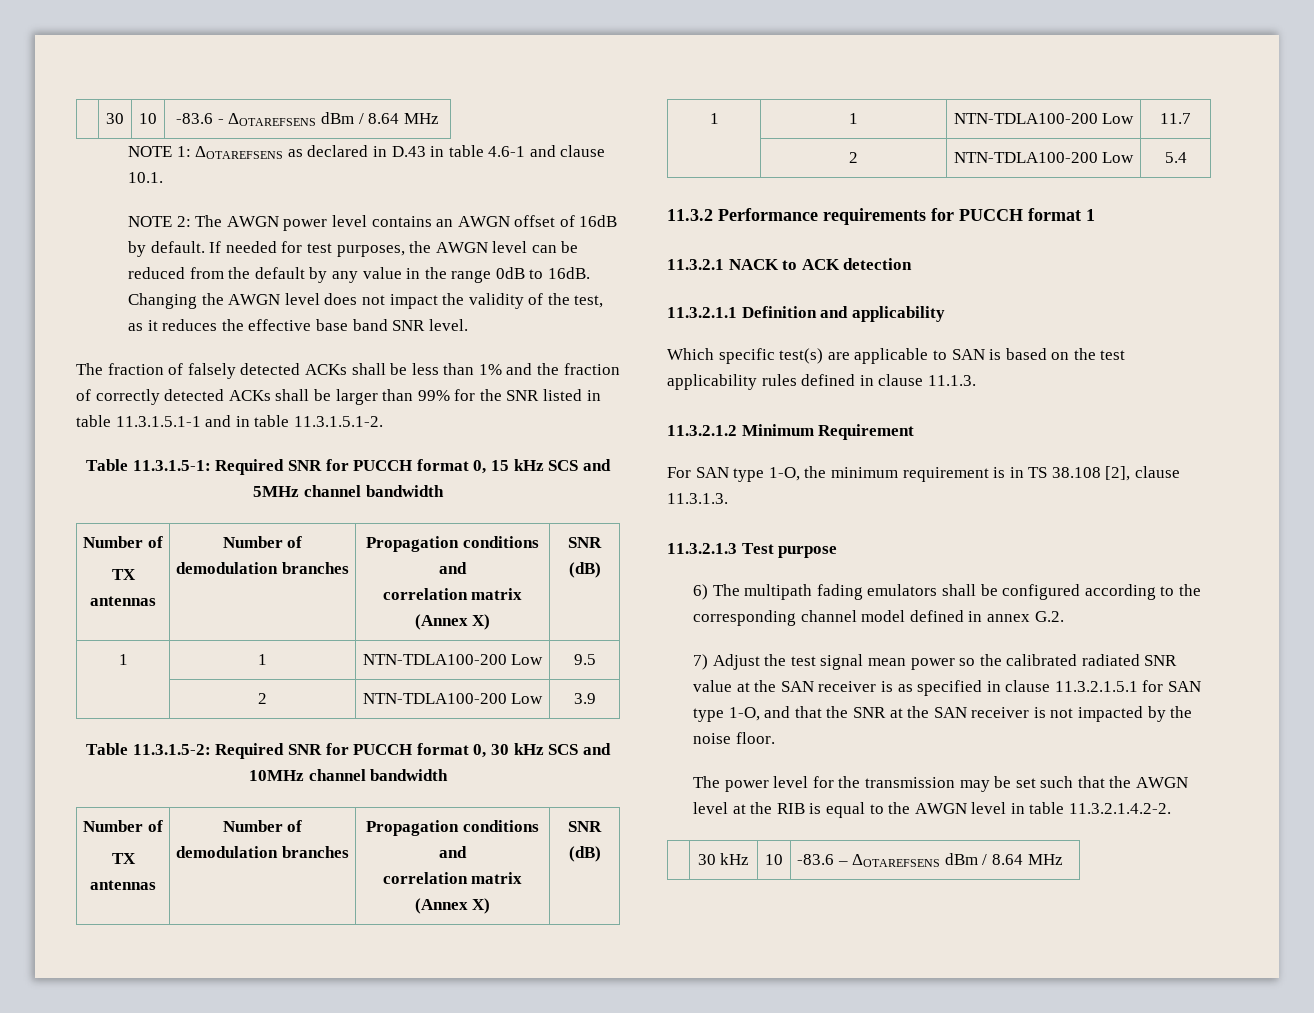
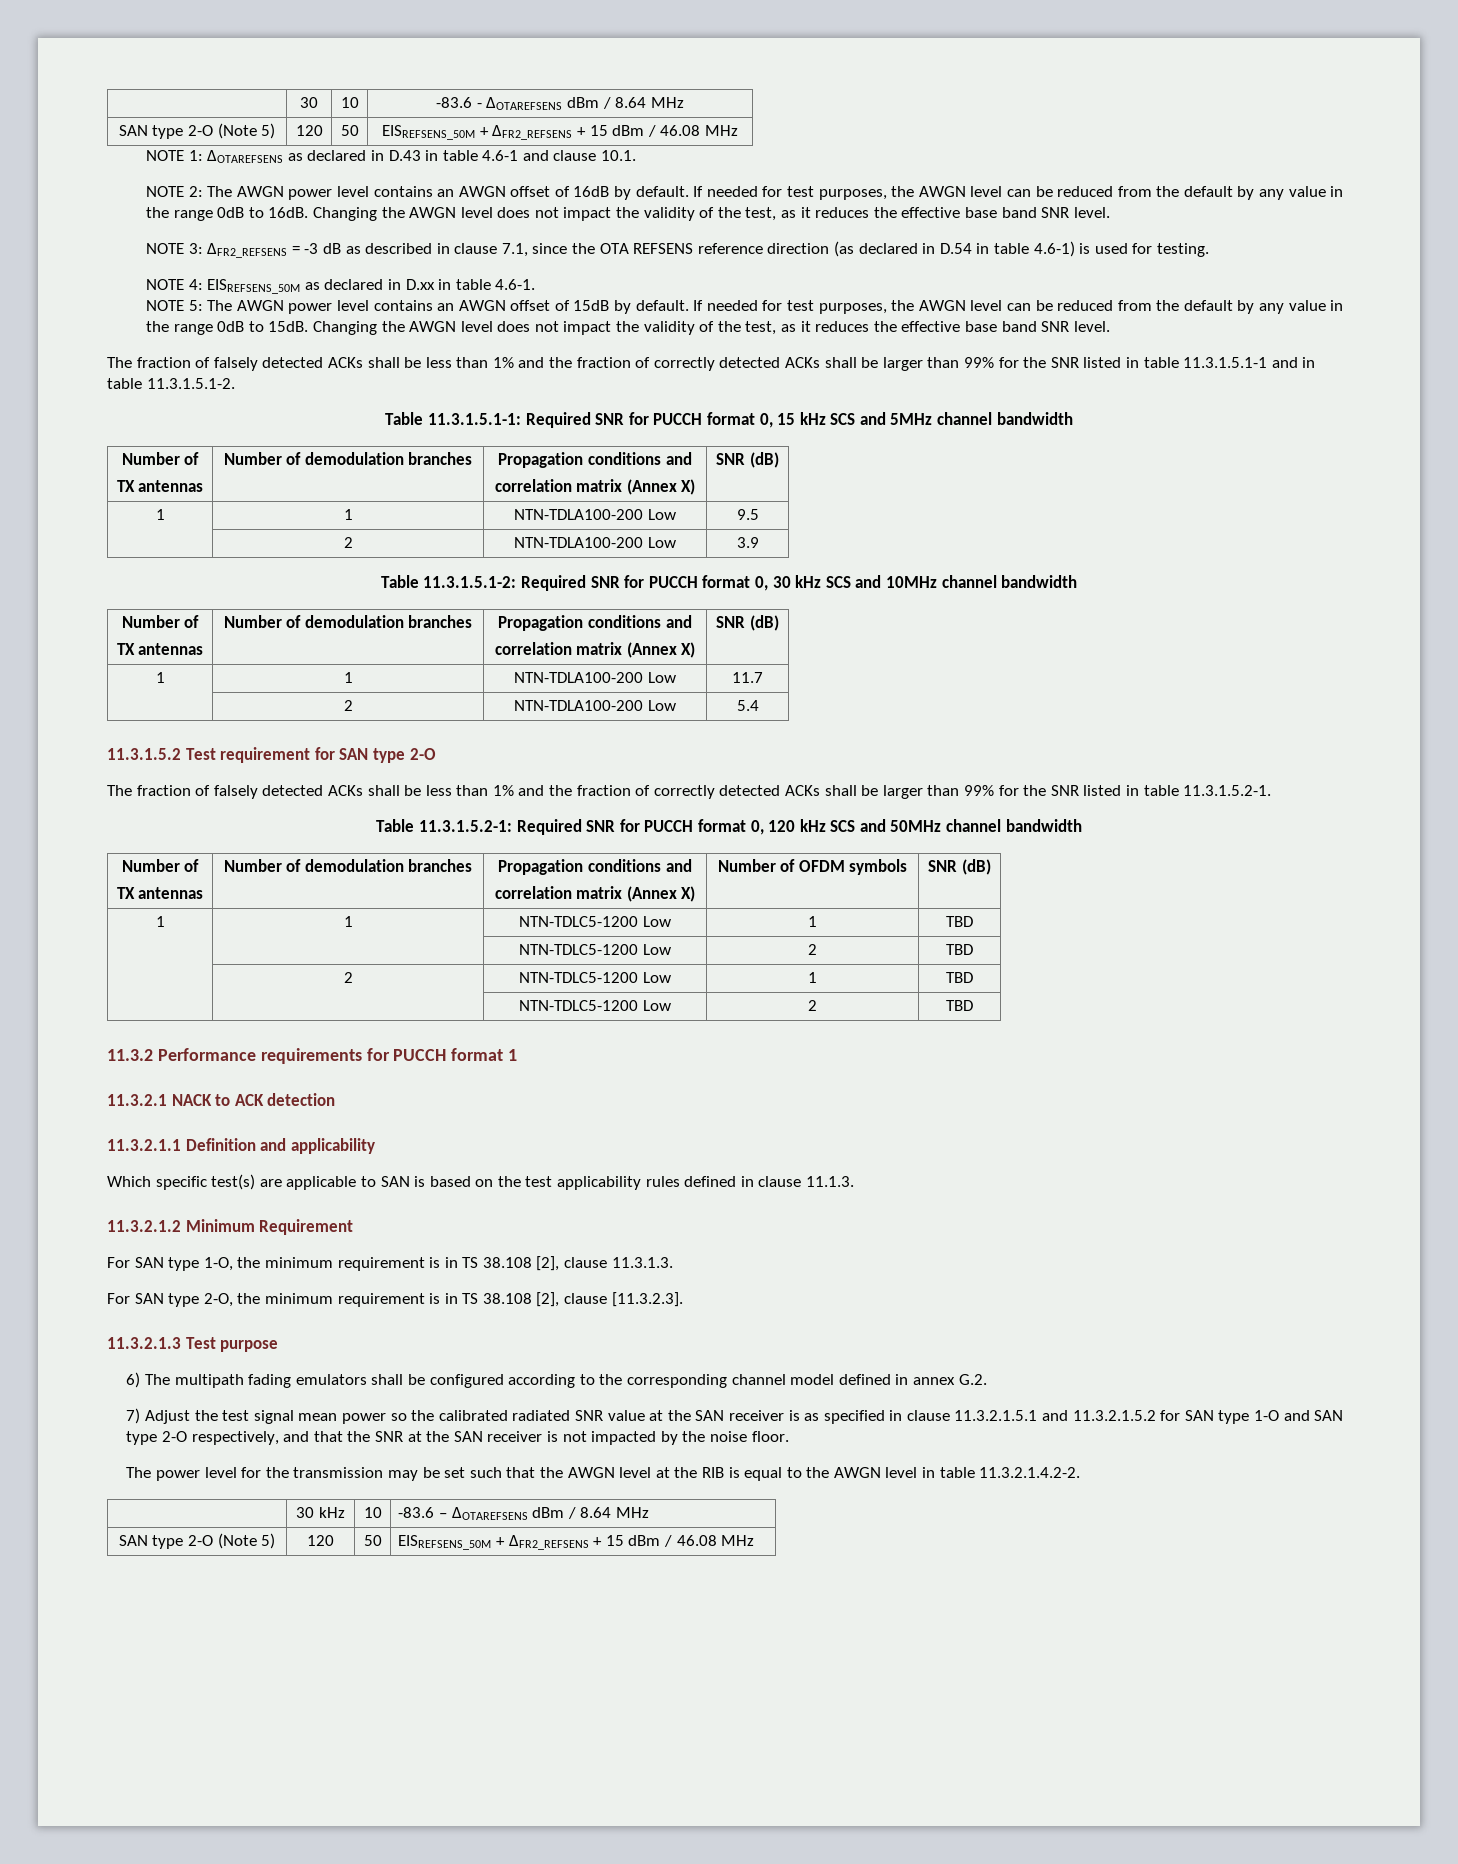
  | 30 | 10 | -83.6 - ΔOTAREFSENS dBm / 8.64 MHz
+ SAN type 2-O (Note 5) | 120 | 50 | EISREFSENS_50M + ΔFR2_REFSENS + 15 dBm / 46.08 MHz
+ NOTE 3: ΔFR2_REFSENS = -3 dB as described in clause 7.1, since the OTA REFSENS reference direction (as declared in D.54 in table 4.6-1) is used for testing.
+ NOTE 4: EISREFSENS_50M as declared in D.xx in table 4.6-1.
+ NOTE 5: The AWGN power level contains an AWGN offset of 15dB by default. If needed for test purposes, the AWGN level can be reduced from the default by any value in the range 0dB to 15dB. Changing the AWGN level does not impact the validity of the test, as it reduces the effective base band SNR level.
- Table 11.3.1.5-1: Required SNR for PUCCH format 0, 15 kHz SCS and 5MHz channel bandwidth
+ Table 11.3.1.5.1-1: Required SNR for PUCCH format 0, 15 kHz SCS and 5MHz channel bandwidth
- Table 11.3.1.5-2: Required SNR for PUCCH format 0, 30 kHz SCS and 10MHz channel bandwidth
+ Table 11.3.1.5.1-2: Required SNR for PUCCH format 0, 30 kHz SCS and 10MHz channel bandwidth
+ 11.3.1.5.2 Test requirement for SAN type 2-O
+ The fraction of falsely detected ACKs shall be less than 1% and the fraction of correctly detected ACKs shall be larger than 99% for the SNR listed in table 11.3.1.5.2-1.
+ Table 11.3.1.5.2-1: Required SNR for PUCCH format 0, 120 kHz SCS and 50MHz channel bandwidth
+ Number of
+ TX antennas | Number of demodulation branches | Propagation conditions and
+ correlation matrix (Annex X) | Number of OFDM symbols | SNR (dB)
+ 1 | 1 | NTN-TDLC5-1200 Low | 1 | TBD
+ | | NTN-TDLC5-1200 Low | 2 | TBD
+ | 2 | NTN-TDLC5-1200 Low | 1 | TBD
+ | | NTN-TDLC5-1200 Low | 2 | TBD
+ For SAN type 2-O, the minimum requirement is in TS 38.108 [2], clause [11.3.2.3].
- 7) Adjust the test signal mean power so the calibrated radiated SNR value at the SAN receiver is as specified in clause 11.3.2.1.5.1 for SAN type 1-O, and that the SNR at the SAN receiver is not impacted by the noise floor.
+ 7) Adjust the test signal mean power so the calibrated radiated SNR value at the SAN receiver is as specified in clause 11.3.2.1.5.1 and 11.3.2.1.5.2 for SAN type 1-O and SAN type 2-O respectively, and that the SNR at the SAN receiver is not impacted by the noise floor.
  | 30 kHz | 10 | -83.6 – ΔOTAREFSENS dBm / 8.64 MHz
+ SAN type 2-O (Note 5) | 120 | 50 | EISREFSENS_50M + ΔFR2_REFSENS + 15 dBm / 46.08 MHz

